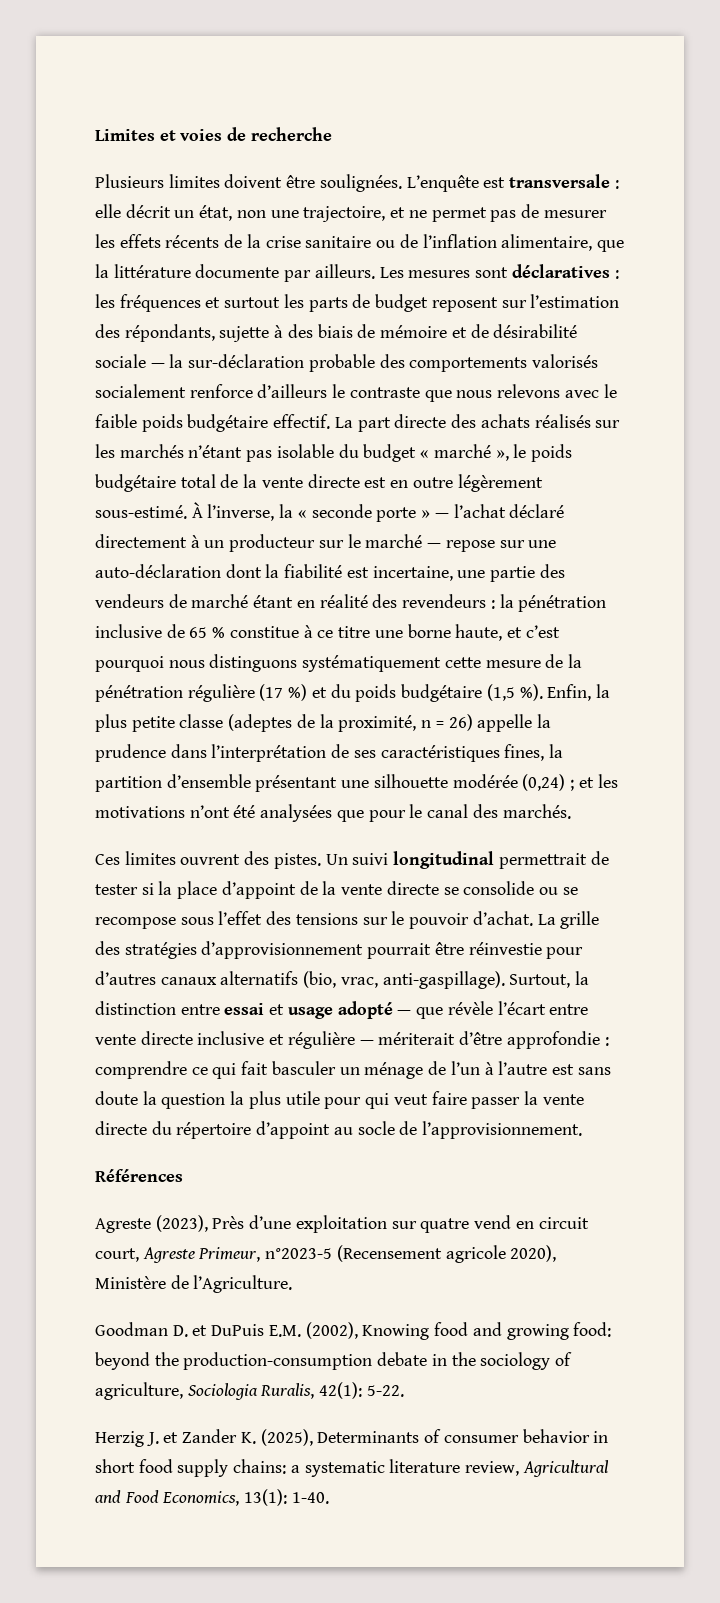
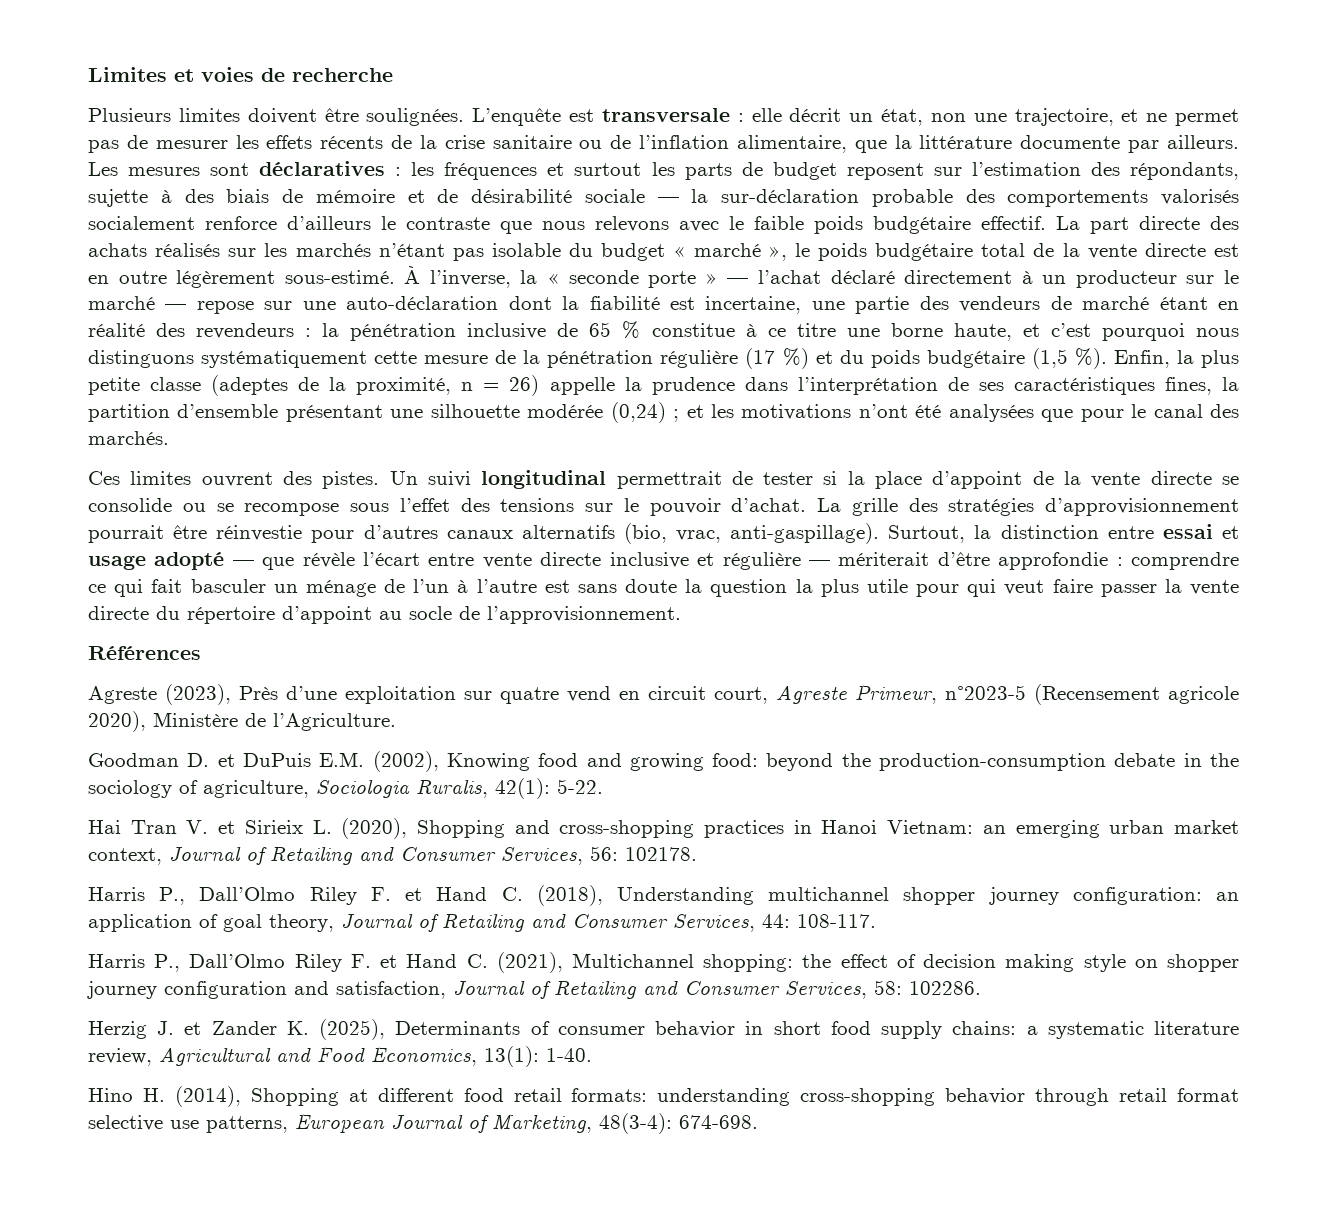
+ Hai Tran V. et Sirieix L. (2020), Shopping and cross-shopping practices in Hanoi Vietnam: an emerging urban market context, Journal of Retailing and Consumer Services, 56: 102178.
+ Harris P., Dall’Olmo Riley F. et Hand C. (2018), Understanding multichannel shopper journey configuration: an application of goal theory, Journal of Retailing and Consumer Services, 44: 108-117.
+ Harris P., Dall’Olmo Riley F. et Hand C. (2021), Multichannel shopping: the effect of decision making style on shopper journey configuration and satisfaction, Journal of Retailing and Consumer Services, 58: 102286.
+ Hino H. (2014), Shopping at different food retail formats: understanding cross-shopping behavior through retail format selective use patterns, European Journal of Marketing, 48(3-4): 674-698.

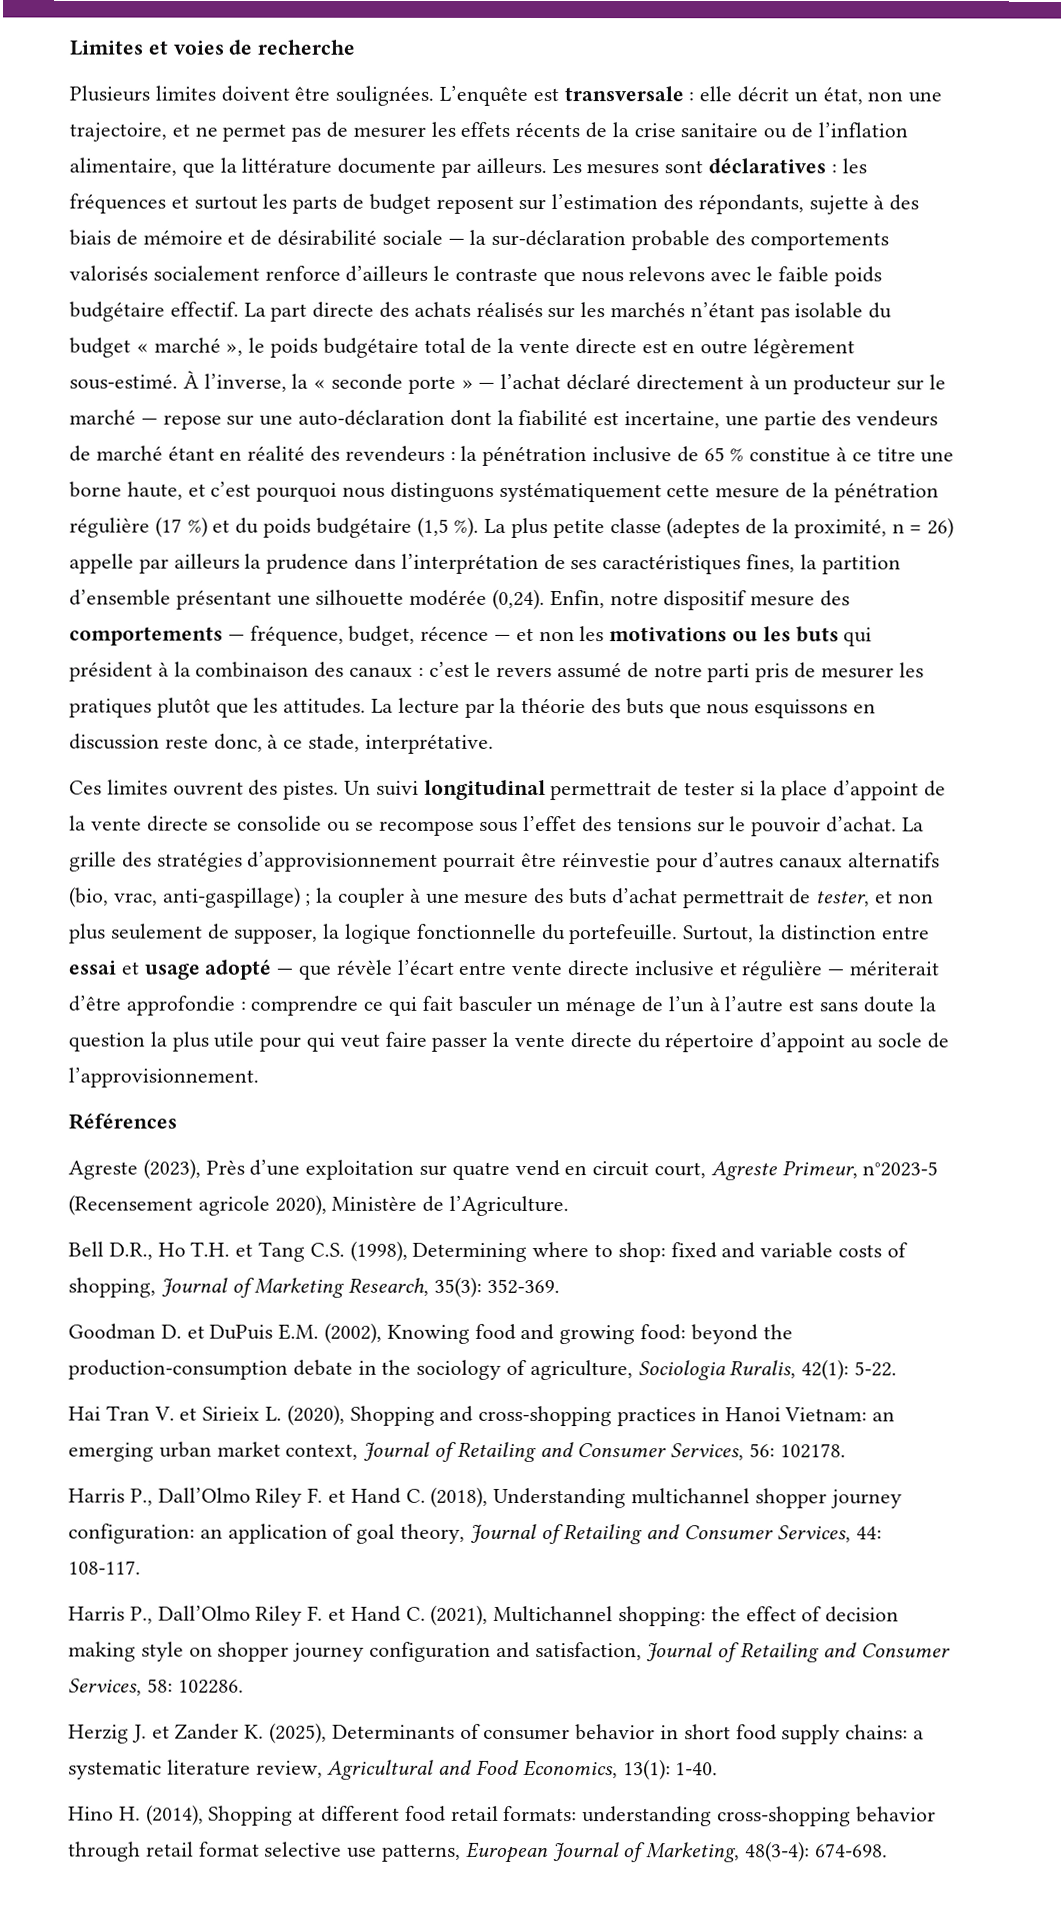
- Enfin, la plus petite classe (adeptes de la proximité, n = 26) appelle la prudence dans l’interprétation de ses caractéristiques fines, la partition d’ensemble présentant une silhouette modérée (0,24) ; et les motivations n’ont été analysées que pour le canal des marchés.
+ La plus petite classe (adeptes de la proximité, n = 26) appelle par ailleurs la prudence dans l’interprétation de ses caractéristiques fines, la partition d’ensemble présentant une silhouette modérée (0,24). Enfin, notre dispositif mesure des comportements — fréquence, budget, récence — et non les motivations ou les buts qui président à la combinaison des canaux : c’est le revers assumé de notre parti pris de mesurer les pratiques plutôt que les attitudes. La lecture par la théorie des buts que nous esquissons en discussion reste donc, à ce stade, interprétative.
- La grille des stratégies d’approvisionnement pourrait être réinvestie pour d’autres canaux alternatifs (bio, vrac, anti-gaspillage).
+ La grille des stratégies d’approvisionnement pourrait être réinvestie pour d’autres canaux alternatifs (bio, vrac, anti-gaspillage) ; la coupler à une mesure des buts d’achat permettrait de tester, et non plus seulement de supposer, la logique fonctionnelle du portefeuille.
+ Bell D.R., Ho T.H. et Tang C.S. (1998), Determining where to shop: fixed and variable costs of shopping, Journal of Marketing Research, 35(3): 352-369.

